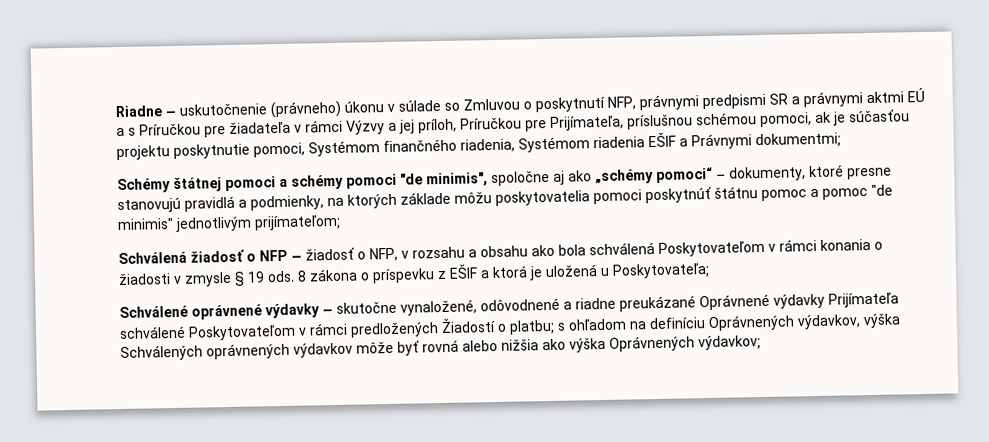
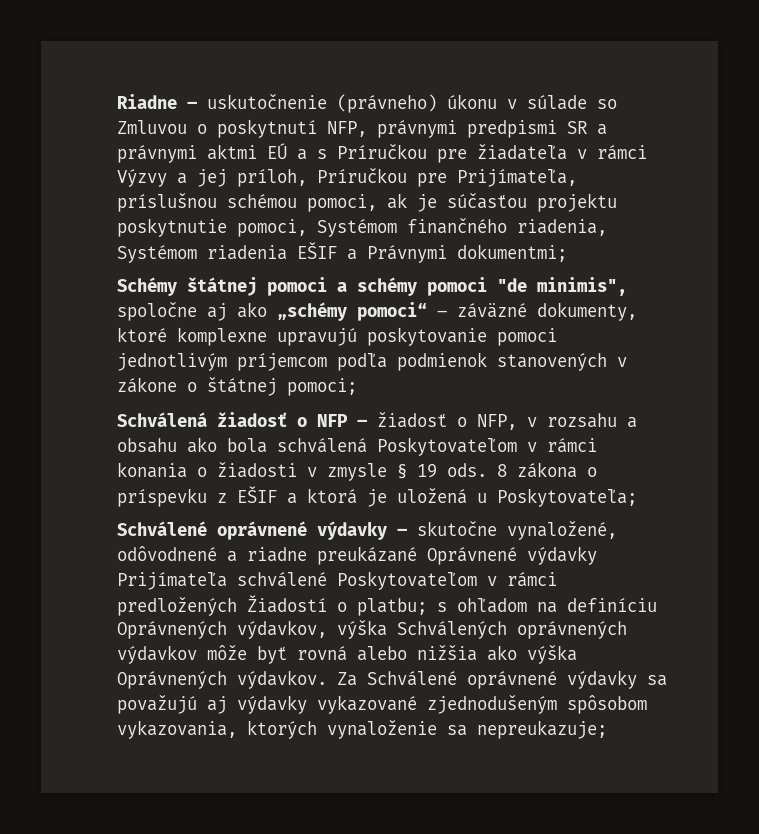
- Schémy štátnej pomoci a schémy pomoci "de minimis", spoločne aj ako „schémy pomoci“ – dokumenty, ktoré presne stanovujú pravidlá a podmienky, na ktorých základe môžu poskytovatelia pomoci poskytnúť štátnu pomoc a pomoc "de minimis" jednotlivým prijímateľom;
+ Schémy štátnej pomoci a schémy pomoci "de minimis", spoločne aj ako „schémy pomoci“ – záväzné dokumenty, ktoré komplexne upravujú poskytovanie pomoci jednotlivým príjemcom podľa podmienok stanovených v zákone o štátnej pomoci;
- Schválené oprávnené výdavky – skutočne vynaložené, odôvodnené a riadne preukázané Oprávnené výdavky Prijímateľa schválené Poskytovateľom v rámci predložených Žiadostí o platbu; s ohľadom na definíciu Oprávnených výdavkov, výška Schválených oprávnených výdavkov môže byť rovná alebo nižšia ako výška Oprávnených výdavkov;
+ Schválené oprávnené výdavky – skutočne vynaložené, odôvodnené a riadne preukázané Oprávnené výdavky Prijímateľa schválené Poskytovateľom v rámci predložených Žiadostí o platbu; s ohľadom na definíciu Oprávnených výdavkov, výška Schválených oprávnených výdavkov môže byť rovná alebo nižšia ako výška Oprávnených výdavkov. Za Schválené oprávnené výdavky sa považujú aj výdavky vykazované zjednodušeným spôsobom vykazovania, ktorých vynaloženie sa nepreukazuje;

